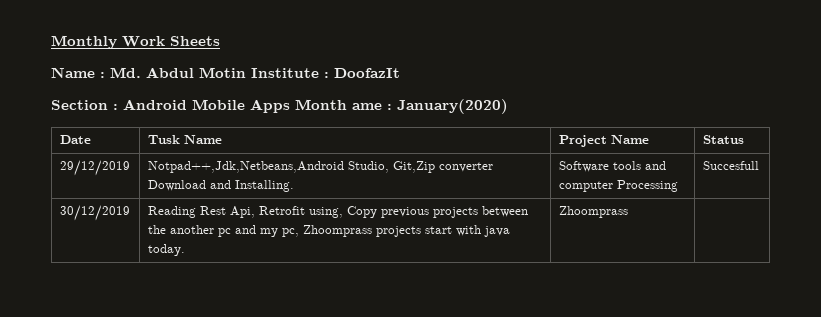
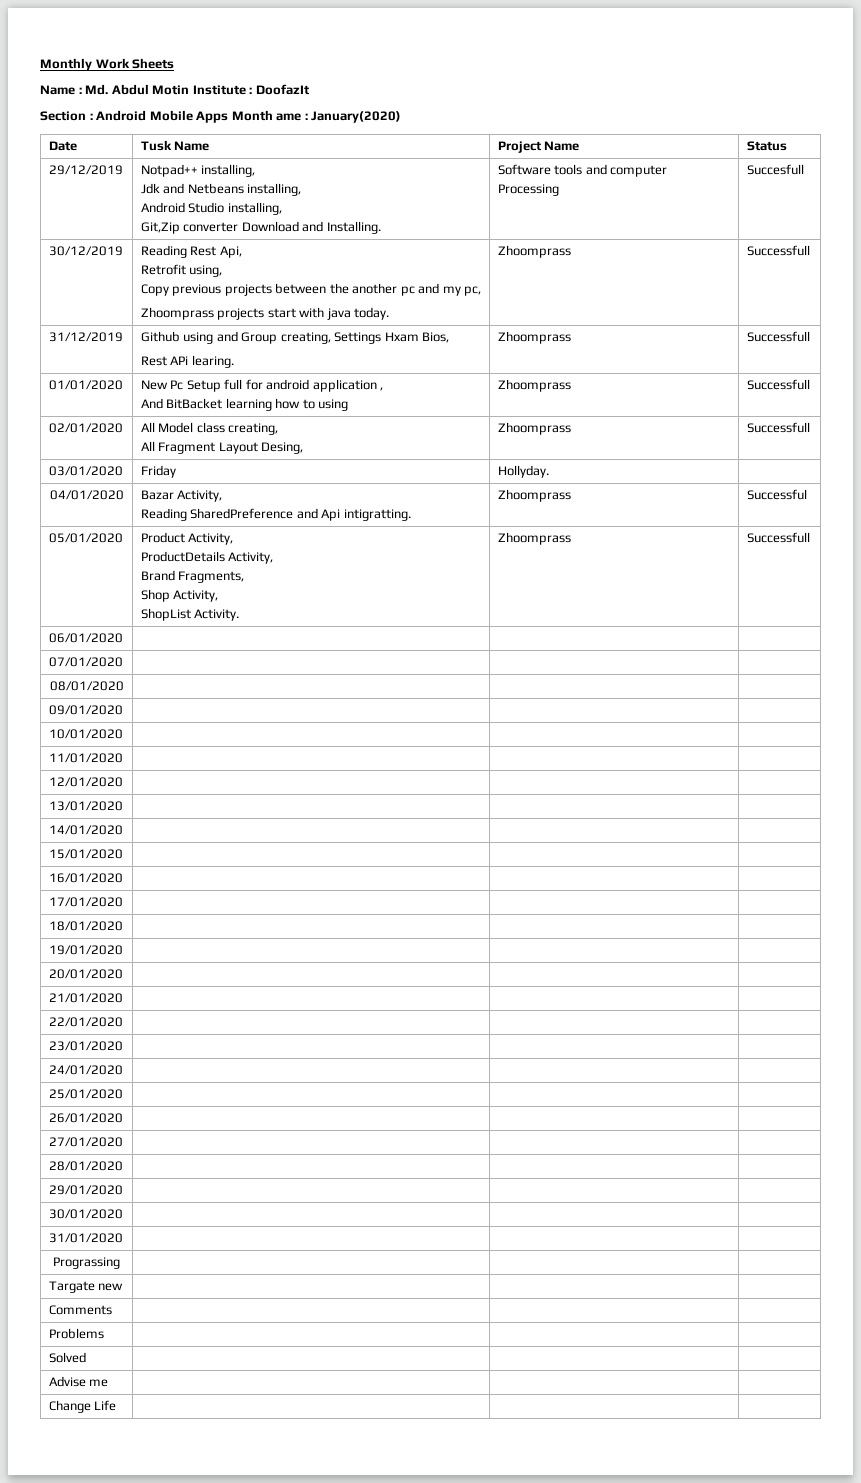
- 29/12/2019 | Notpad++,Jdk,Netbeans,Android Studio, Git,Zip converter Download and Installing. | Software tools and computer Processing | Succesfull
+ 29/12/2019 | Notpad++ installing,
+ Jdk and Netbeans installing,
+ Android Studio installing,
+ Git,Zip converter Download and Installing. | Software tools and computer Processing | Succesfull
- 30/12/2019 | Reading Rest Api, Retrofit using, Copy previous projects between the another pc and my pc, Zhoomprass projects start with java today. | Zhoomprass |
+ 30/12/2019 | Reading Rest Api,
+ Retrofit using,
+ Copy previous projects between the another pc and my pc,
+ Zhoomprass projects start with java today. | Zhoomprass | Successfull
+ 31/12/2019 | Github using and Group creating, Settings Hxam Bios,
+ Rest APi learing. | Zhoomprass | Successfull
+ 01/01/2020 | New Pc Setup full for android application ,
+ And BitBacket learning how to using | Zhoomprass | Successfull
+ 02/01/2020 | All Model class creating,
+ All Fragment Layout Desing, | Zhoomprass | Successfull
+ 03/01/2020 | Friday | Hollyday. |
+ 04/01/2020 | Bazar Activity,
+ Reading SharedPreference and Api intigratting. | Zhoomprass | Successful
+ 05/01/2020 | Product Activity,
+ ProductDetails Activity,
+ Brand Fragments,
+ Shop Activity,
+ ShopList Activity. | Zhoomprass | Successfull
+ 06/01/2020 | | |
+ 07/01/2020 | | |
+ 08/01/2020 | | |
+ 09/01/2020 | | |
+ 10/01/2020 | | |
+ 11/01/2020 | | |
+ 12/01/2020 | | |
+ 13/01/2020 | | |
+ 14/01/2020 | | |
+ 15/01/2020 | | |
+ 16/01/2020 | | |
+ 17/01/2020 | | |
+ 18/01/2020 | | |
+ 19/01/2020 | | |
+ 20/01/2020 | | |
+ 21/01/2020 | | |
+ 22/01/2020 | | |
+ 23/01/2020 | | |
+ 24/01/2020 | | |
+ 25/01/2020 | | |
+ 26/01/2020 | | |
+ 27/01/2020 | | |
+ 28/01/2020 | | |
+ 29/01/2020 | | |
+ 30/01/2020 | | |
+ 31/01/2020 | | |
+ Prograssing | | |
+ Targate new | | |
+ Comments | | |
+ Problems | | |
+ Solved | | |
+ Advise me | | |
+ Change Life | | |

